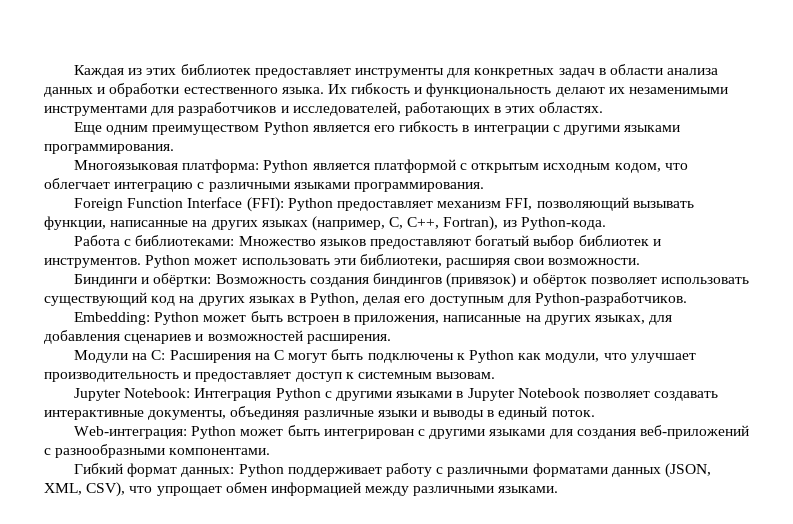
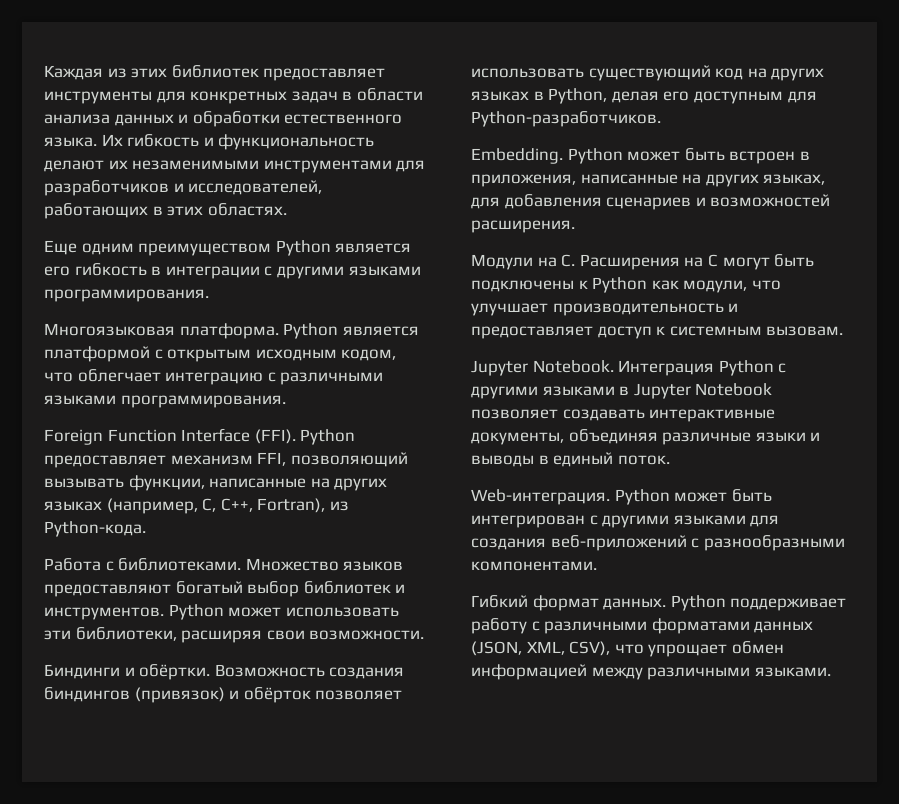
- Многоязыковая платформа: Python является платформой с открытым исходным кодом, что облегчает интеграцию с различными языками программирования.
+ Многоязыковая платформа. Python является платформой с открытым исходным кодом, что облегчает интеграцию с различными языками программирования.
- Foreign Function Interface (FFI): Python предоставляет механизм FFI, позволяющий вызывать функции, написанные на других языках (например, C, C++, Fortran), из Python-кода.
+ Foreign Function Interface (FFI). Python предоставляет механизм FFI, позволяющий вызывать функции, написанные на других языках (например, C, C++, Fortran), из Python-кода.
- Работа с библиотеками: Множество языков предоставляют богатый выбор библиотек и инструментов.
+ Работа с библиотеками. Множество языков предоставляют богатый выбор библиотек и инструментов.
- Биндинги и обёртки: Возможность создания биндингов (привязок) и обёрток позволяет использовать существующий код на других языках в Python, делая его доступным для Python-разработчиков.
+ Биндинги и обёртки. Возможность создания биндингов (привязок) и обёрток позволяет использовать существующий код на других языках в Python, делая его доступным для Python-разработчиков.
- Embedding: Python может быть встроен в приложения, написанные на других языках, для добавления сценариев и возможностей расширения.
+ Embedding. Python может быть встроен в приложения, написанные на других языках, для добавления сценариев и возможностей расширения.
- Модули на C: Расширения на C могут быть подключены к Python как модули, что улучшает производительность и предоставляет доступ к системным вызовам.
+ Модули на C. Расширения на C могут быть подключены к Python как модули, что улучшает производительность и предоставляет доступ к системным вызовам.
- Jupyter Notebook: Интеграция Python с другими языками в Jupyter Notebook позволяет создавать интерактивные документы, объединяя различные языки и выводы в единый поток.
+ Jupyter Notebook. Интеграция Python с другими языками в Jupyter Notebook позволяет создавать интерактивные документы, объединяя различные языки и выводы в единый поток.
- Web-интеграция: Python может быть интегрирован с другими языками для создания веб-приложений с разнообразными компонентами.
+ Web-интеграция. Python может быть интегрирован с другими языками для создания веб-приложений с разнообразными компонентами.
- Гибкий формат данных: Python поддерживает работу с различными форматами данных (JSON, XML, CSV), что упрощает обмен информацией между различными языками.
+ Гибкий формат данных. Python поддерживает работу с различными форматами данных (JSON, XML, CSV), что упрощает обмен информацией между различными языками.

